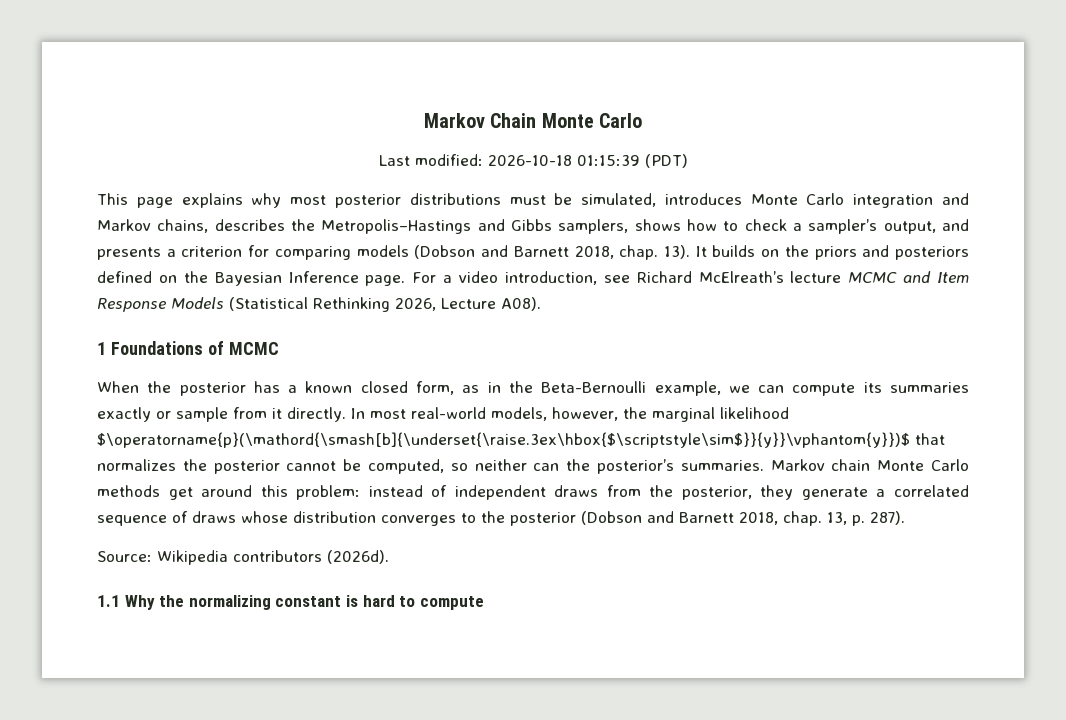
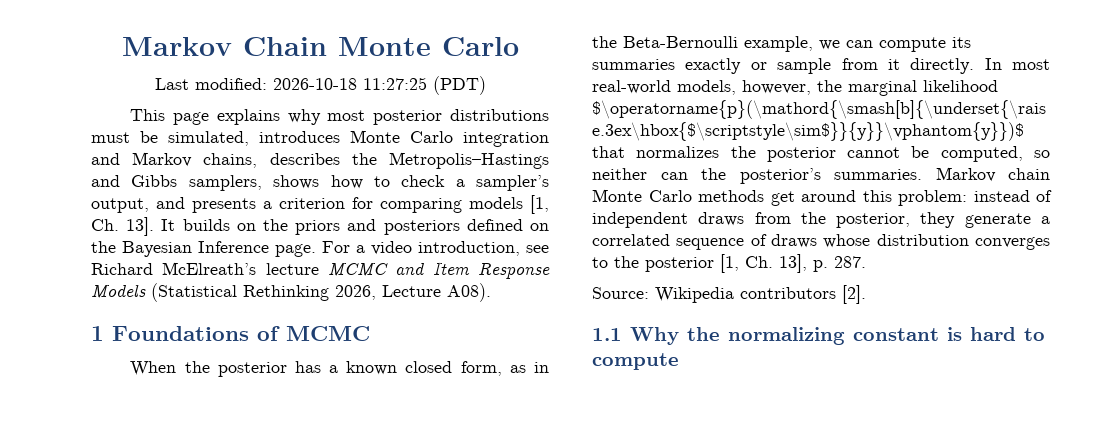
- Last modified: 2026-10-18 01:15:39 (PDT)
+ Last modified: 2026-10-18 11:27:25 (PDT)
- This page explains why most posterior distributions must be simulated, introduces Monte Carlo integration and Markov chains, describes the Metropolis–Hastings and Gibbs samplers, shows how to check a sampler’s output, and presents a criterion for comparing models (Dobson and Barnett 2018, chap. 13).
+ This page explains why most posterior distributions must be simulated, introduces Monte Carlo integration and Markov chains, describes the Metropolis–Hastings and Gibbs samplers, shows how to check a sampler’s output, and presents a criterion for comparing models [1, Ch. 13].
- Markov chain Monte Carlo methods get around this problem: instead of independent draws from the posterior, they generate a correlated sequence of draws whose distribution converges to the posterior (Dobson and Barnett 2018, chap. 13, p. 287).
+ Markov chain Monte Carlo methods get around this problem: instead of independent draws from the posterior, they generate a correlated sequence of draws whose distribution converges to the posterior [1, Ch. 13], p. 287.
- Source: Wikipedia contributors (2026d).
+ Source: Wikipedia contributors [2].

